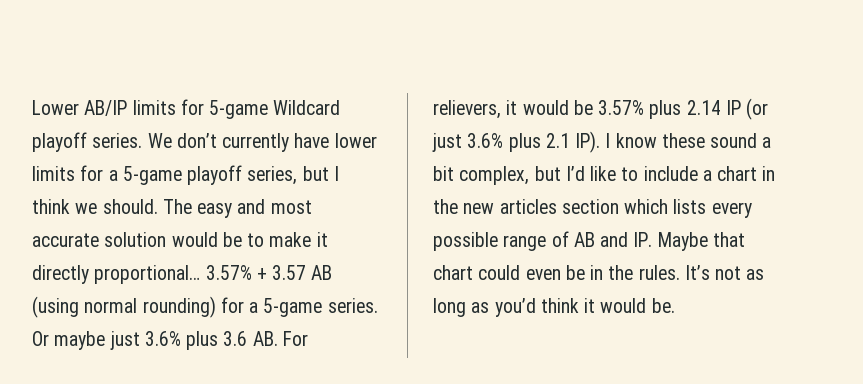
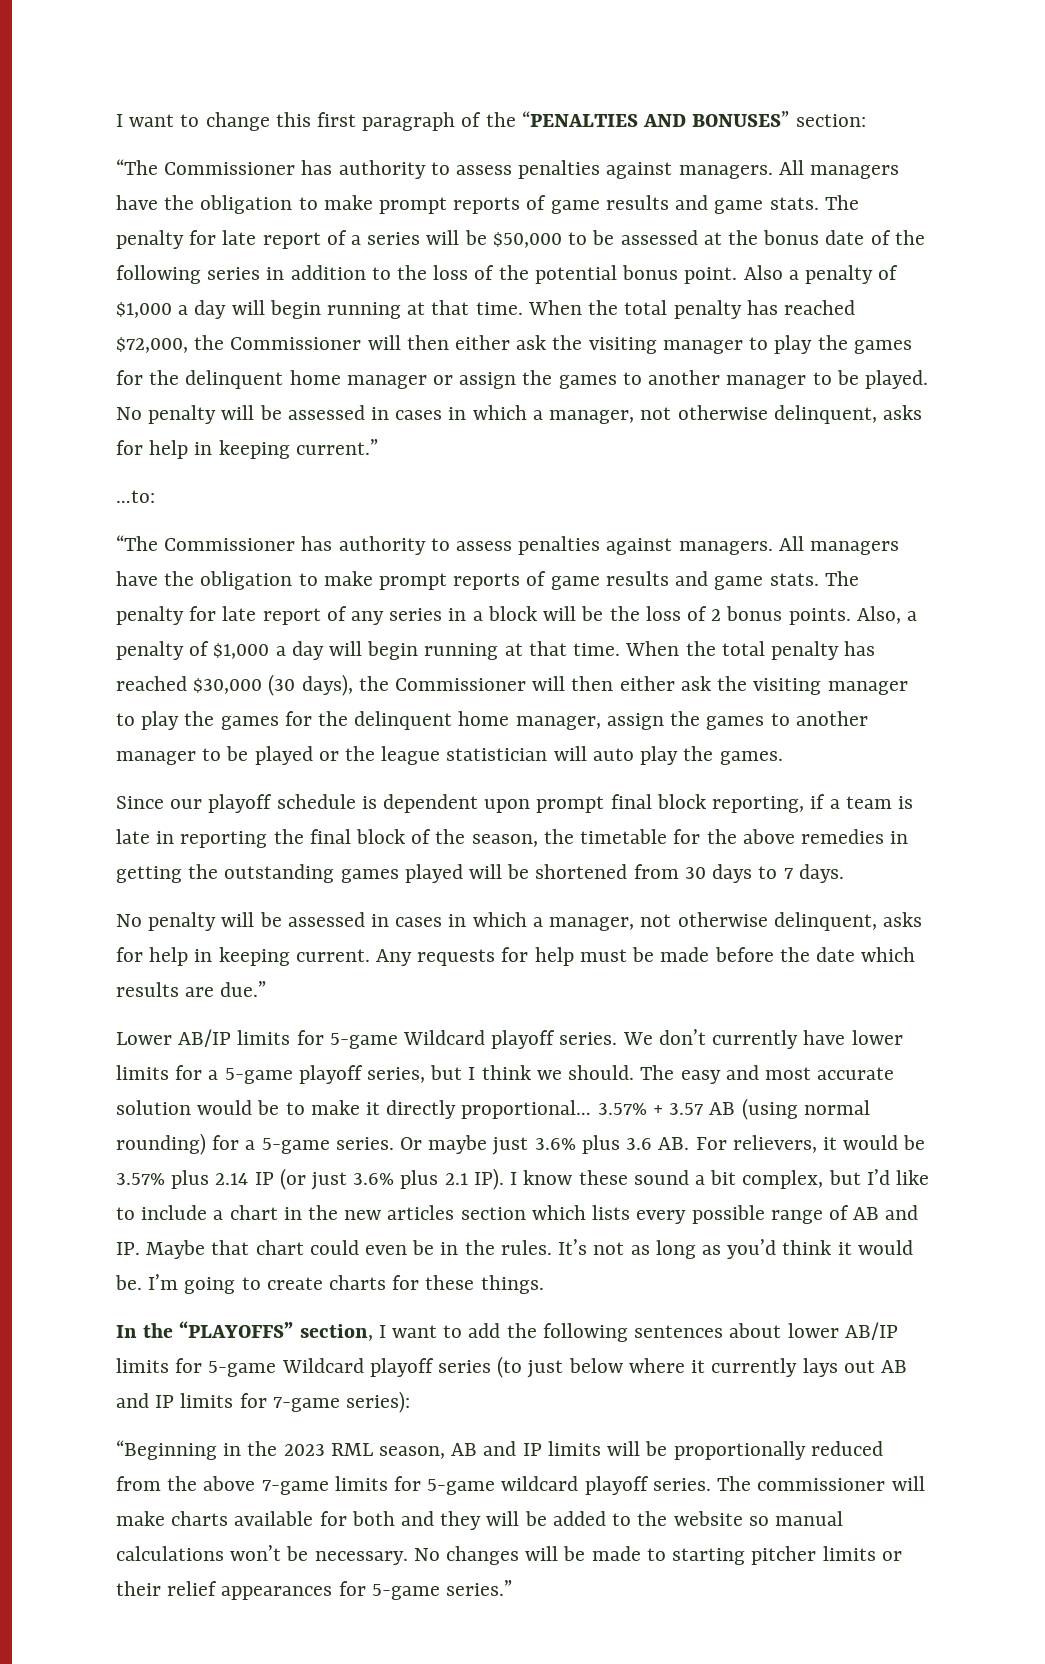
+ I want to change this first paragraph of the “PENALTIES AND BONUSES” section:
+ “The Commissioner has authority to assess penalties against managers. All managers have the obligation to make prompt reports of game results and game stats. The penalty for late report of a series will be $50,000 to be assessed at the bonus date of the following series in addition to the loss of the potential bonus point. Also a penalty of $1,000 a day will begin running at that time. When the total penalty has reached $72,000, the Commissioner will then either ask the visiting manager to play the games for the delinquent home manager or assign the games to another manager to be played. No penalty will be assessed in cases in which a manager, not otherwise delinquent, asks for help in keeping current.”
+ …to:
+ “The Commissioner has authority to assess penalties against managers. All managers have the obligation to make prompt reports of game results and game stats. The penalty for late report of any series in a block will be the loss of 2 bonus points. Also, a penalty of $1,000 a day will begin running at that time. When the total penalty has reached $30,000 (30 days), the Commissioner will then either ask the visiting manager to play the games for the delinquent home manager, assign the games to another manager to be played or the league statistician will auto play the games.
+ Since our playoff schedule is dependent upon prompt final block reporting, if a team is late in reporting the final block of the season, the timetable for the above remedies in getting the outstanding games played will be shortened from 30 days to 7 days.
+ No penalty will be assessed in cases in which a manager, not otherwise delinquent, asks for help in keeping current. Any requests for help must be made before the date which results are due.”
+ I’m going to create charts for these things.
+ In the “PLAYOFFS” section, I want to add the following sentences about lower AB/IP limits for 5-game Wildcard playoff series (to just below where it currently lays out AB and IP limits for 7-game series):
+ “Beginning in the 2023 RML season, AB and IP limits will be proportionally reduced from the above 7-game limits for 5-game wildcard playoff series. The commissioner will make charts available for both and they will be added to the website so manual calculations won’t be necessary. No changes will be made to starting pitcher limits or their relief appearances for 5-game series.”

